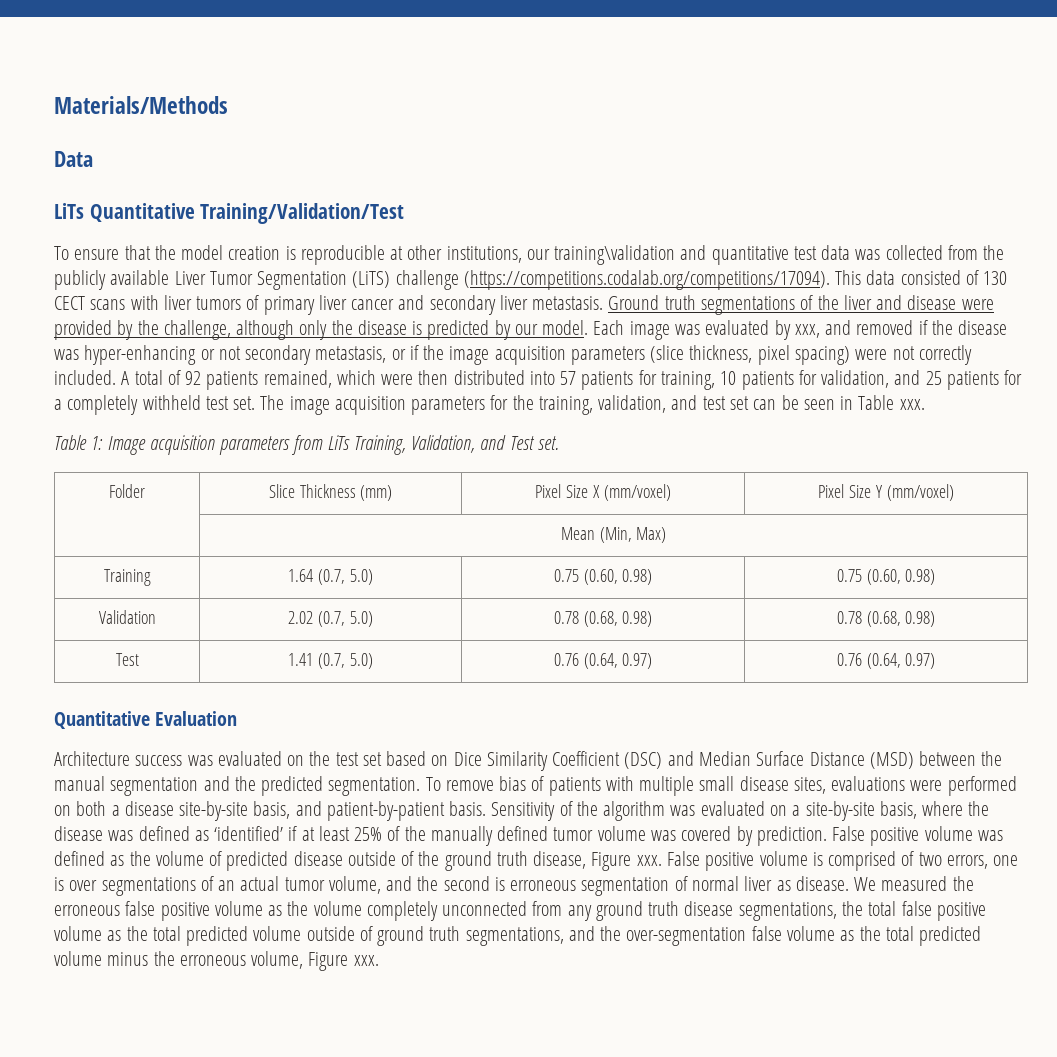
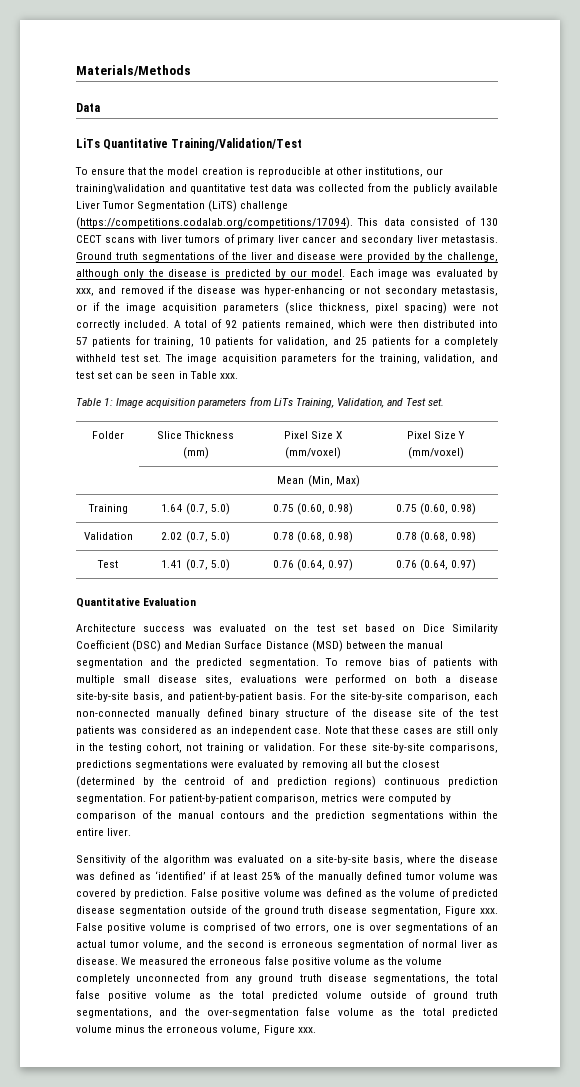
- To remove bias of patients with multiple small disease sites, evaluations were performed on both a disease site-by-site basis, and patient-by-patient basis. Sensitivity of the algorithm was evaluated on a site-by-site basis, where the disease was defined as ‘identified’ if at least 25% of the manually defined tumor volume was covered by prediction.
+ To remove bias of patients with multiple small disease sites, evaluations were performed on both a disease site-by-site basis, and patient-by-patient basis. For the site-by-site comparison, each non-connected manually defined binary structure of the disease site of the test patients was considered as an independent case. Note that these cases are still only in the testing cohort, not training or validation. For these site-by-site comparisons, predictions segmentations were evaluated by removing all but the closest (determined by the centroid of and prediction regions) continuous prediction segmentation. For patient-by-patient comparison, metrics were computed by comparison of the manual contours and the prediction segmentations within the entire liver.
+ Sensitivity of the algorithm was evaluated on a site-by-site basis, where the disease was defined as ‘identified’ if at least 25% of the manually defined tumor volume was covered by prediction.
- False positive volume was defined as the volume of predicted disease outside of the ground truth disease, Figure xxx.
+ False positive volume was defined as the volume of predicted disease segmentation outside of the ground truth disease segmentation, Figure xxx.

